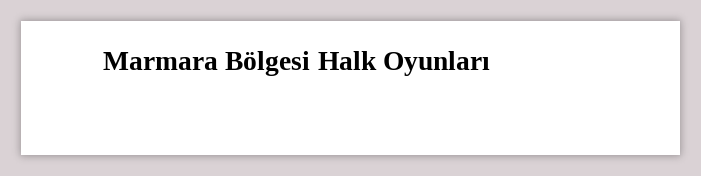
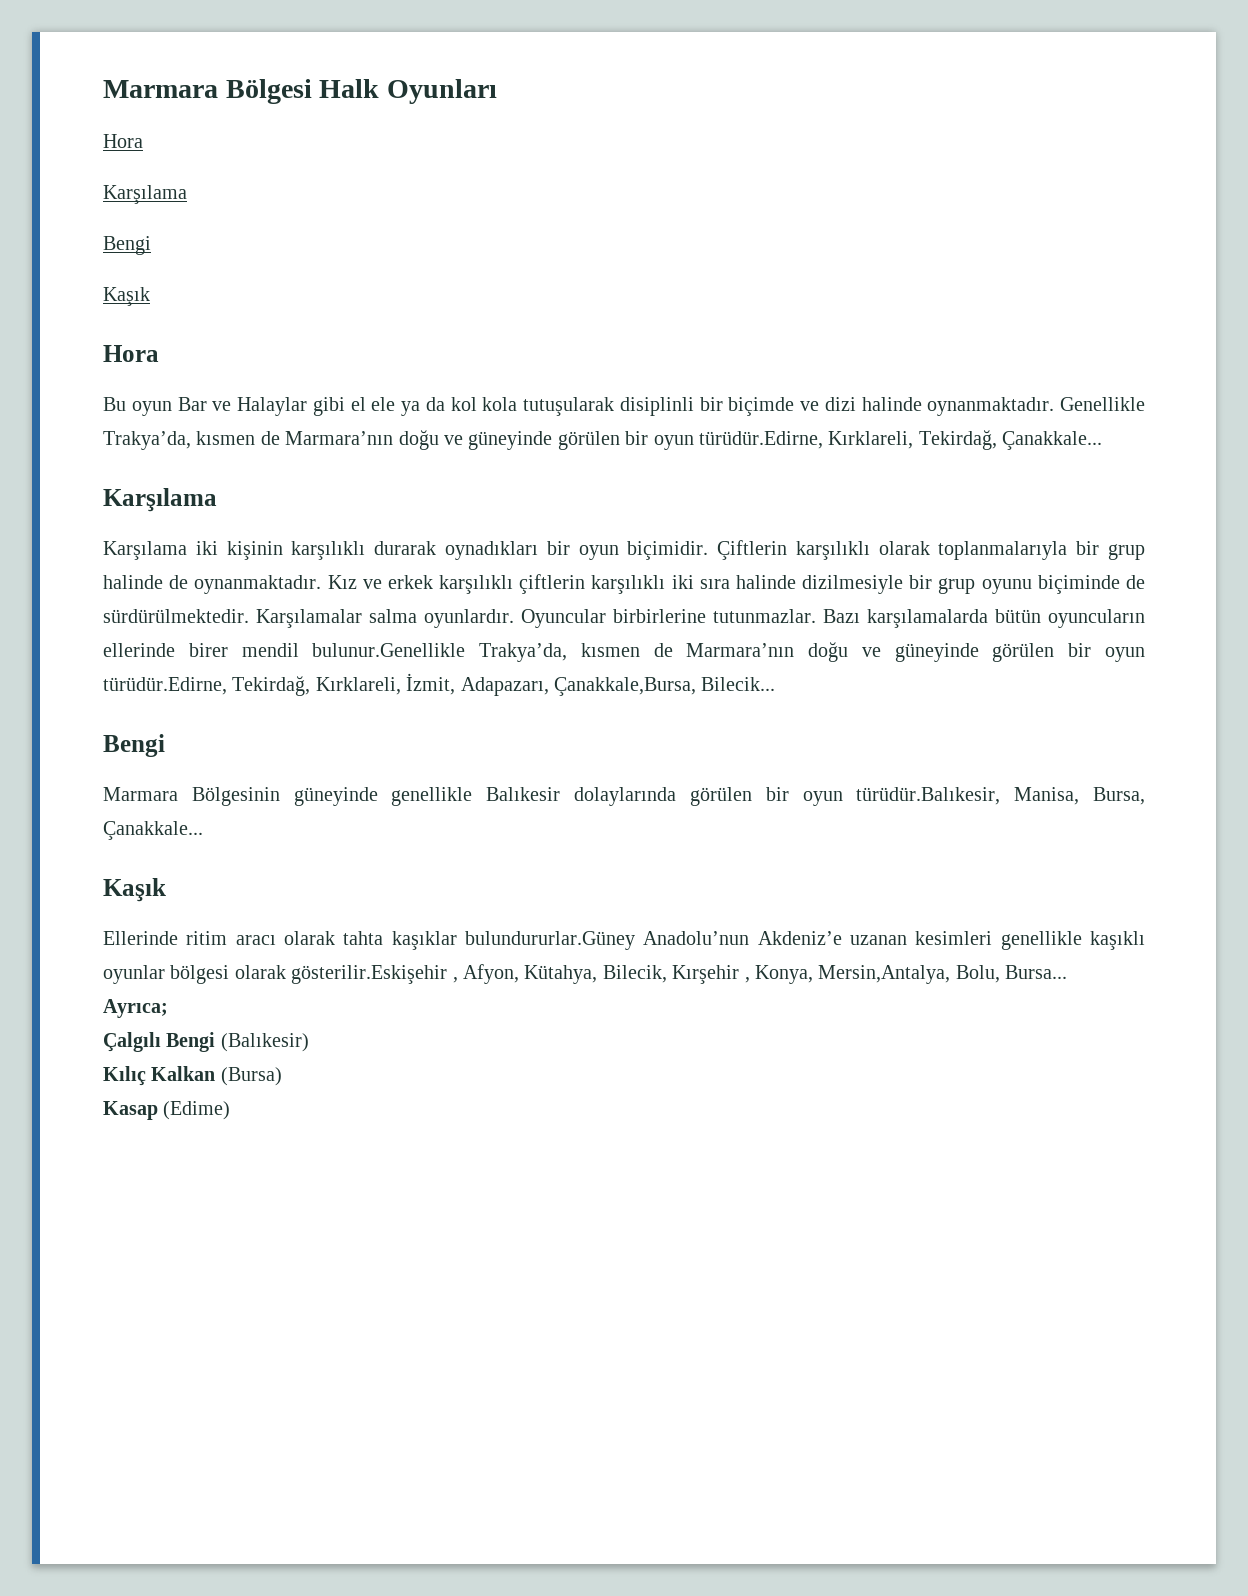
  Marmara Bölgesi Halk Oyunları
+ Hora
+ Karşılama
+ Bengi
+ Kaşık
+ Hora
+ Bu oyun Bar ve Halaylar gibi el ele ya da kol kola tutuşularak disiplinli bir biçimde ve dizi halinde oynanmaktadır. Genellikle Trakya’da, kısmen de Marmara’nın doğu ve güneyinde görülen bir oyun türüdür.Edirne, Kırklareli, Tekirdağ, Çanakkale...
+ Karşılama
+ Karşılama iki kişinin karşılıklı durarak oynadıkları bir oyun biçimidir. Çiftlerin karşılıklı olarak toplanmalarıyla bir grup halinde de oynanmaktadır. Kız ve erkek karşılıklı çiftlerin karşılıklı iki sıra halinde dizilmesiyle bir grup oyunu biçiminde de sürdürülmektedir. Karşılamalar salma oyunlardır. Oyuncular birbirlerine tutunmazlar. Bazı karşılamalarda bütün oyuncuların ellerinde birer mendil bulunur.Genellikle Trakya’da, kısmen de Marmara’nın doğu ve güneyinde görülen bir oyun türüdür.Edirne, Tekirdağ, Kırklareli, İzmit, Adapazarı, Çanakkale,Bursa, Bilecik...
+ Bengi
+ Marmara Bölgesinin güneyinde genellikle Balıkesir dolaylarında görülen bir oyun türüdür.Balıkesir, Manisa, Bursa, Çanakkale...
+ Kaşık
+ Ellerinde ritim aracı olarak tahta kaşıklar bulundururlar.Güney Anadolu’nun Akdeniz’e uzanan kesimleri genellikle kaşıklı oyunlar bölgesi olarak gösterilir.Eskişehir , Afyon, Kütahya, Bilecik, Kırşehir , Konya, Mersin,Antalya, Bolu, Bursa...
+ Ayrıca;
+ Çalgılı Bengi (Balıkesir)
+ Kılıç Kalkan (Bursa)
+ Kasap (Edime)

